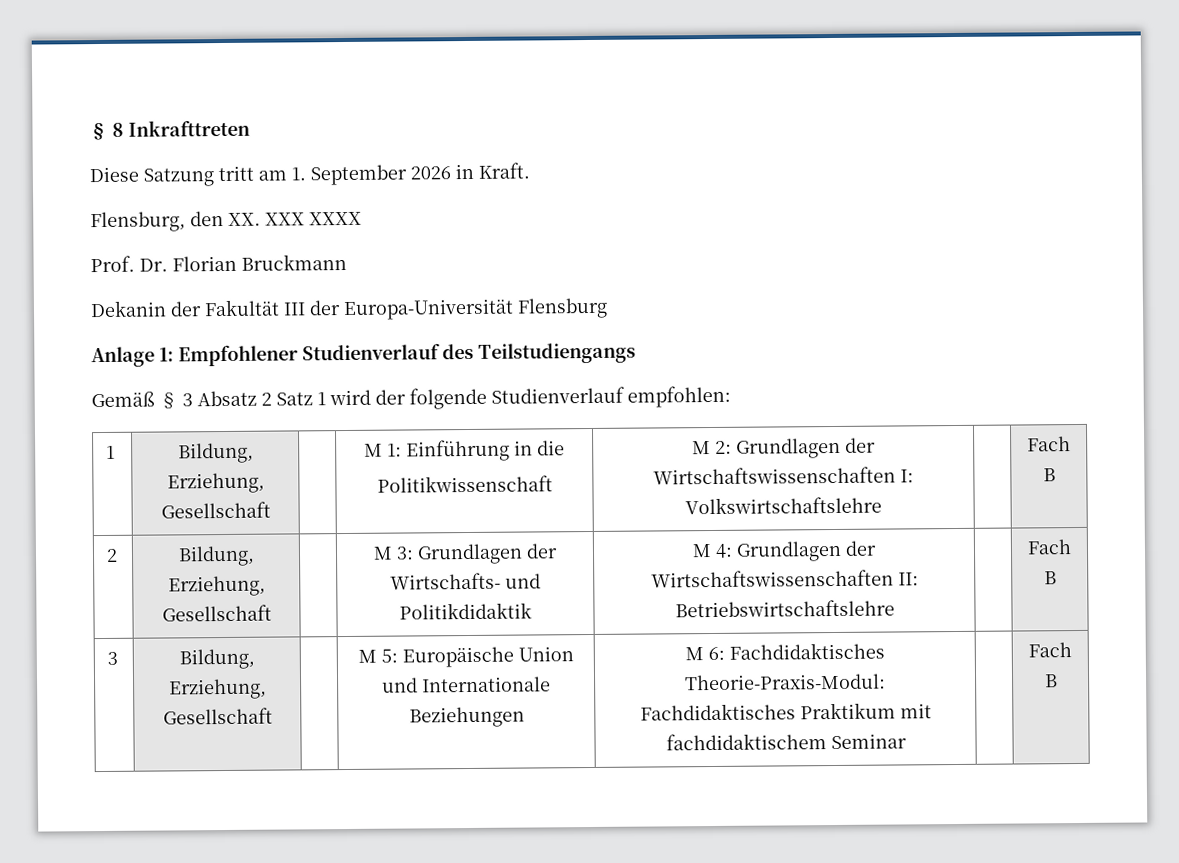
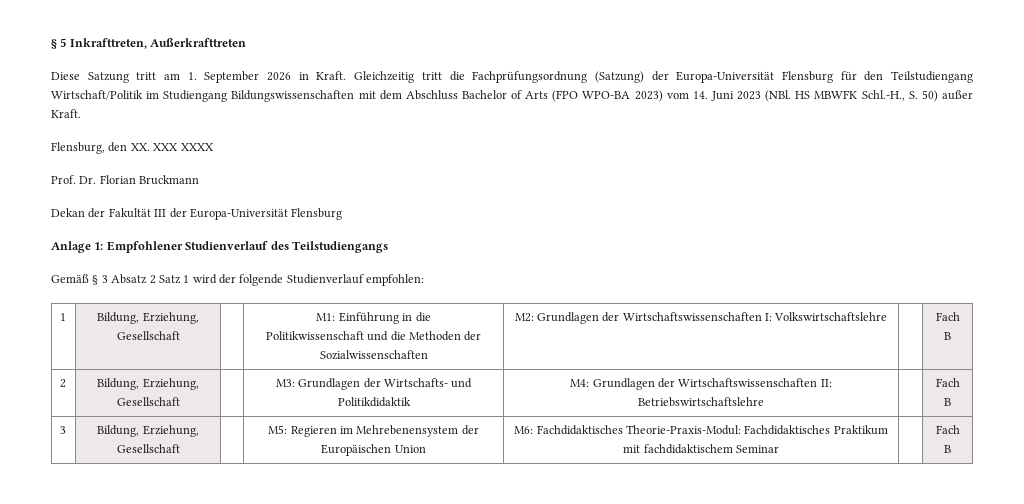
- § 8 Inkrafttreten
+ § 5 Inkrafttreten, Außerkrafttreten
+ Gleichzeitig tritt die Fachprüfungsordnung (Satzung) der Europa-Universität Flensburg für den Teilstudiengang Wirtschaft/Politik im Studiengang Bildungswissenschaften mit dem Abschluss Bachelor of Arts (FPO WPO-BA 2023) vom 14. Juni 2023 (NBl. HS MBWFK Schl.-H., S. 50) außer Kraft.
- Dekanin der Fakultät III der Europa-Universität Flensburg
+ Dekan der Fakultät III der Europa-Universität Flensburg
- 1 | Bildung, Erziehung, Gesellschaft | | M 1: Einführung in die
- Politikwissenschaft | M 2: Grundlagen der Wirtschaftswissenschaften I: Volkswirtschaftslehre | | Fach B
+ 1 | Bildung, Erziehung, Gesellschaft | | M1: Einführung in die
+ Politikwissenschaft und die Methoden der Sozialwissenschaften | M2: Grundlagen der Wirtschaftswissenschaften I: Volkswirtschaftslehre | | Fach B
- 2 | Bildung, Erziehung, Gesellschaft | | M 3: Grundlagen der Wirtschafts- und Politikdidaktik | M 4: Grundlagen der Wirtschaftswissenschaften II: Betriebswirtschaftslehre | | Fach B
+ 2 | Bildung, Erziehung, Gesellschaft | | M3: Grundlagen der Wirtschafts- und Politikdidaktik | M4: Grundlagen der Wirtschaftswissenschaften II: Betriebswirtschaftslehre | | Fach B
- 3 | Bildung, Erziehung, Gesellschaft | | M 5: Europäische Union und Internationale Beziehungen | M 6: Fachdidaktisches Theorie-Praxis-Modul: Fachdidaktisches Praktikum mit fachdidaktischem Seminar | | Fach B
+ 3 | Bildung, Erziehung, Gesellschaft | | M5: Regieren im Mehrebenensystem der Europäischen Union | M6: Fachdidaktisches Theorie-Praxis-Modul: Fachdidaktisches Praktikum mit fachdidaktischem Seminar | | Fach B

